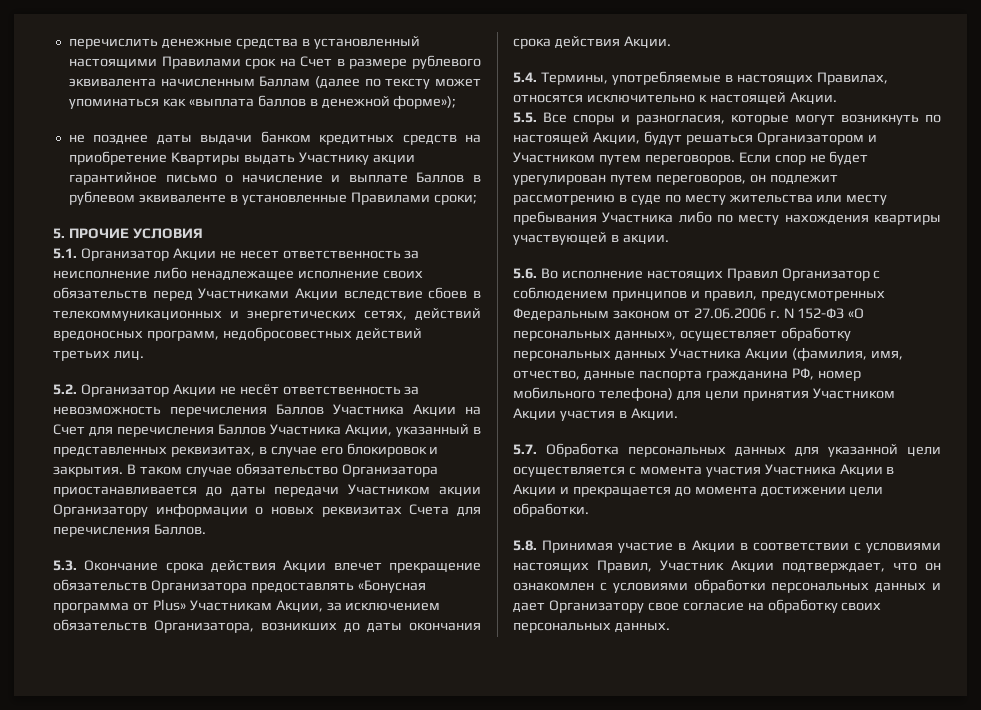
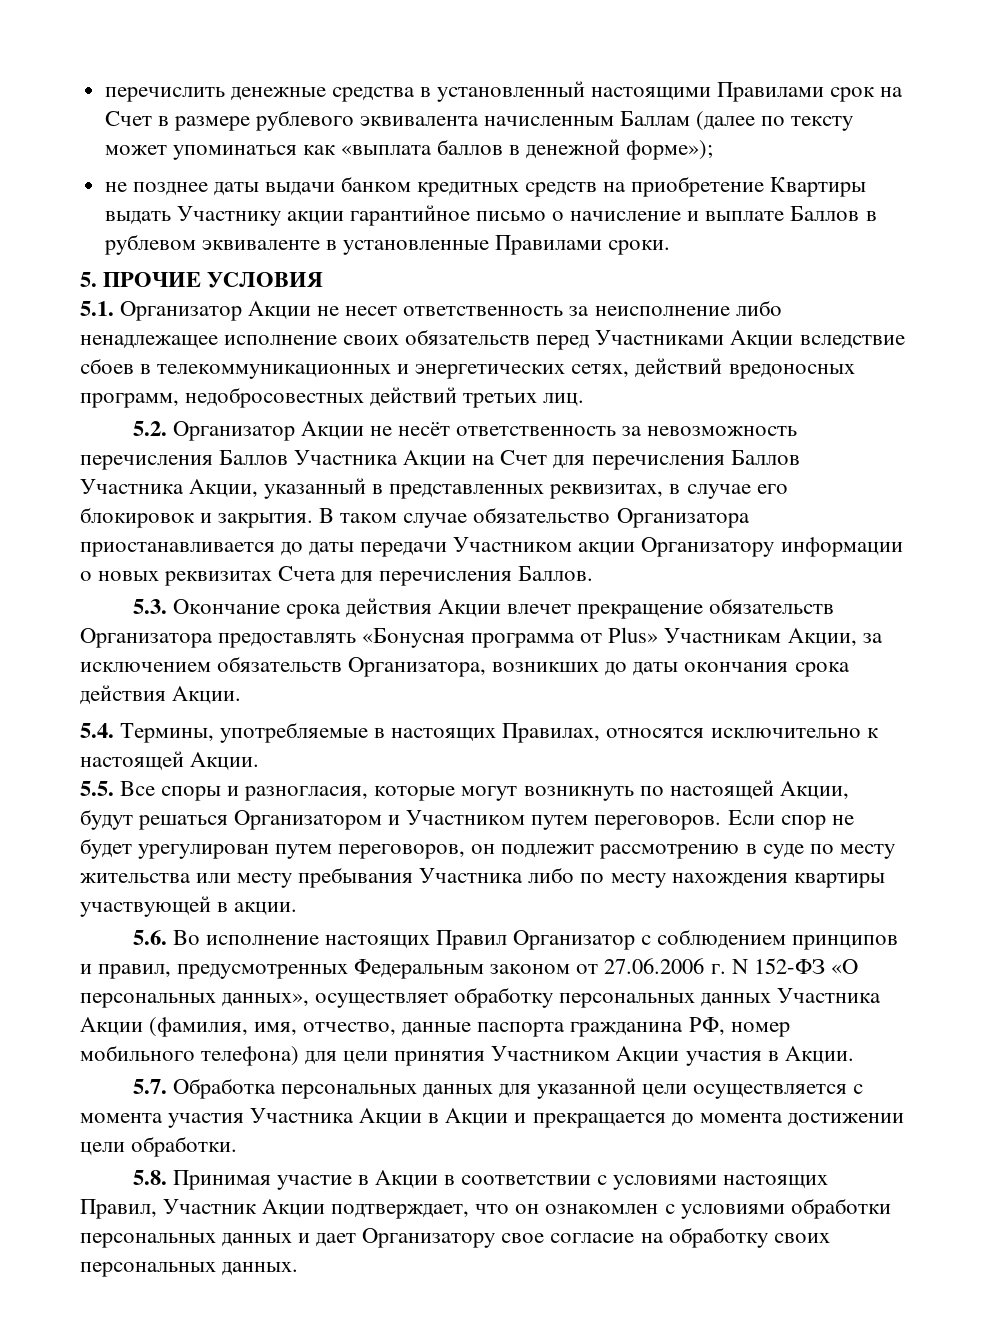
- не позднее даты выдачи банком кредитных средств на приобретение Квартиры выдать Участнику акции гарантийное письмо о начисление и выплате Баллов в рублевом эквиваленте в установленные Правилами сроки;
+ не позднее даты выдачи банком кредитных средств на приобретение Квартиры выдать Участнику акции гарантийное письмо о начисление и выплате Баллов в рублевом эквиваленте в установленные Правилами сроки.

